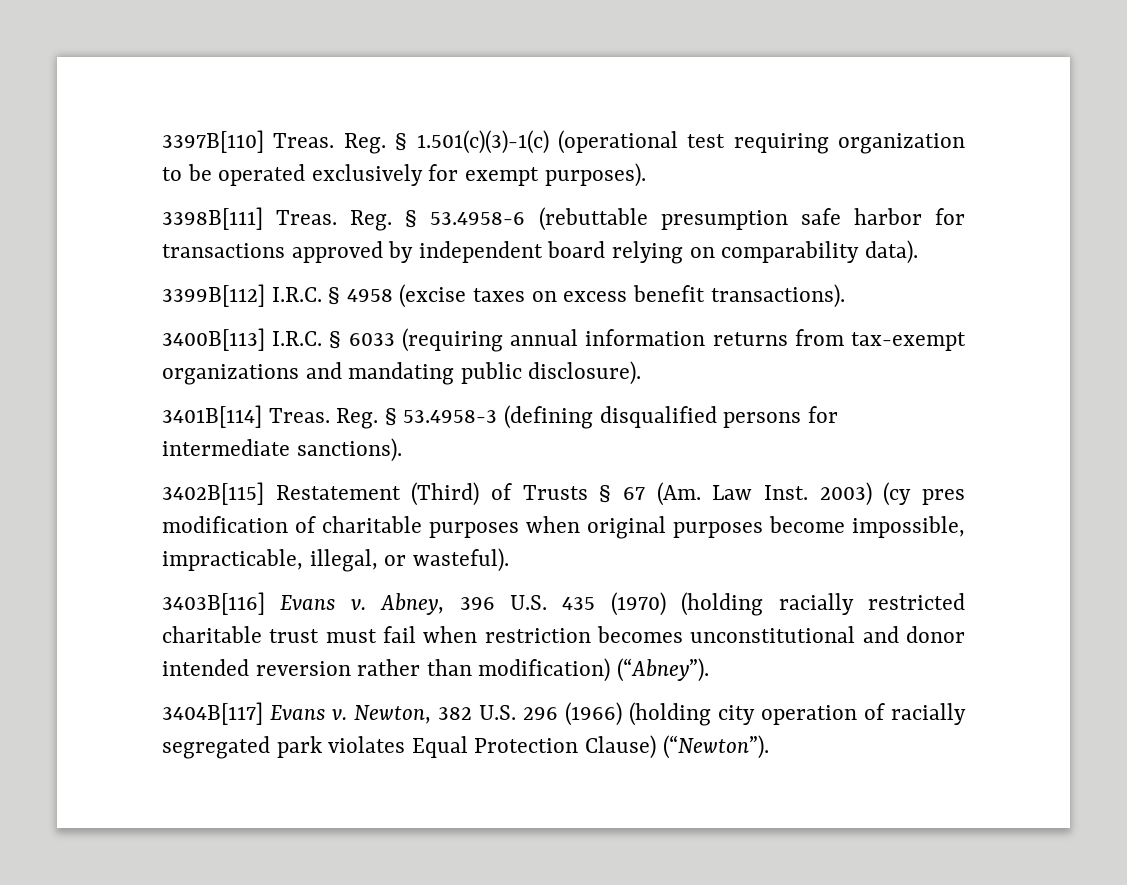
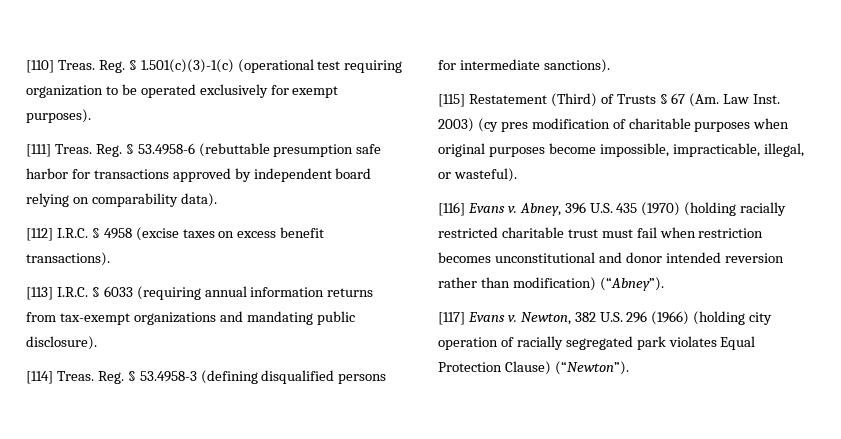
- 3397B[110] Treas.
+ [110] Treas.
- 3398B[111] Treas.
+ [111] Treas.
- 3399B[112] I.R.C. § 4958 (excise taxes on excess benefit transactions).
+ [112] I.R.C. § 4958 (excise taxes on excess benefit transactions).
- 3400B[113] I.R.C. § 6033 (requiring annual information returns from tax-exempt organizations and mandating public disclosure).
+ [113] I.R.C. § 6033 (requiring annual information returns from tax-exempt organizations and mandating public disclosure).
- 3401B[114] Treas.
+ [114] Treas.
- 3402B[115] Restatement (Third) of Trusts § 67 (Am. Law Inst.
+ [115] Restatement (Third) of Trusts § 67 (Am. Law Inst.
- 3403B[116] Evans v.
+ [116] Evans v.
- 3404B[117] Evans v.
+ [117] Evans v.

